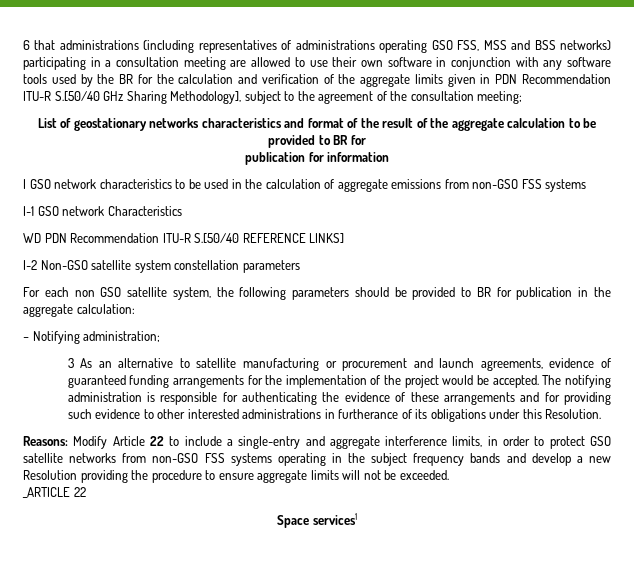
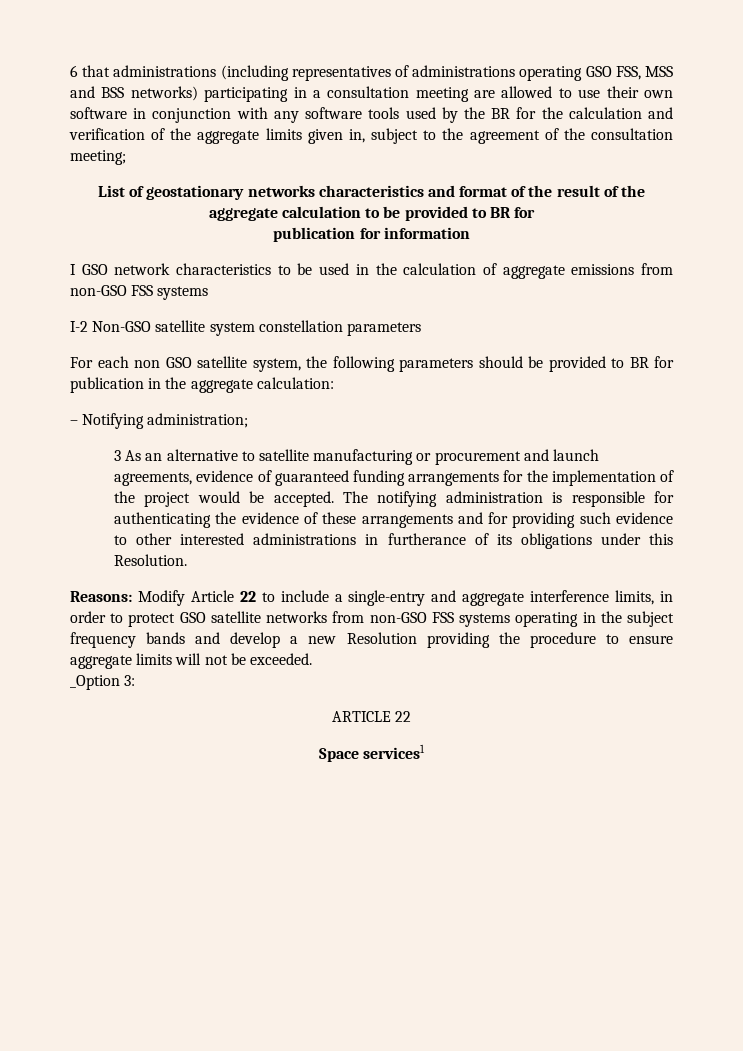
- 6 that administrations (including representatives of administrations operating GSO FSS, MSS and BSS networks) participating in a consultation meeting are allowed to use their own software in conjunction with any software tools used by the BR for the calculation and verification of the aggregate limits given in PDN Recommendation ITU-R S.[50/40 GHz Sharing Methodology], subject to the agreement of the consultation meeting;
+ 6 that administrations (including representatives of administrations operating GSO FSS, MSS and BSS networks) participating in a consultation meeting are allowed to use their own software in conjunction with any software tools used by the BR for the calculation and verification of the aggregate limits given in, subject to the agreement of the consultation meeting;
- I-1 GSO network Characteristics
- WD PDN Recommendation ITU-R S.[50/40 REFERENCE LINKS]
- _ARTICLE 22
+ _Option 3:
+ ARTICLE 22

